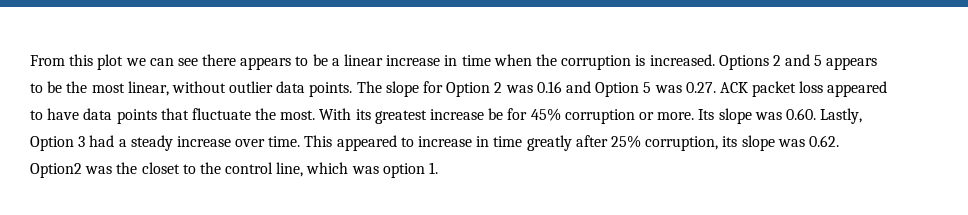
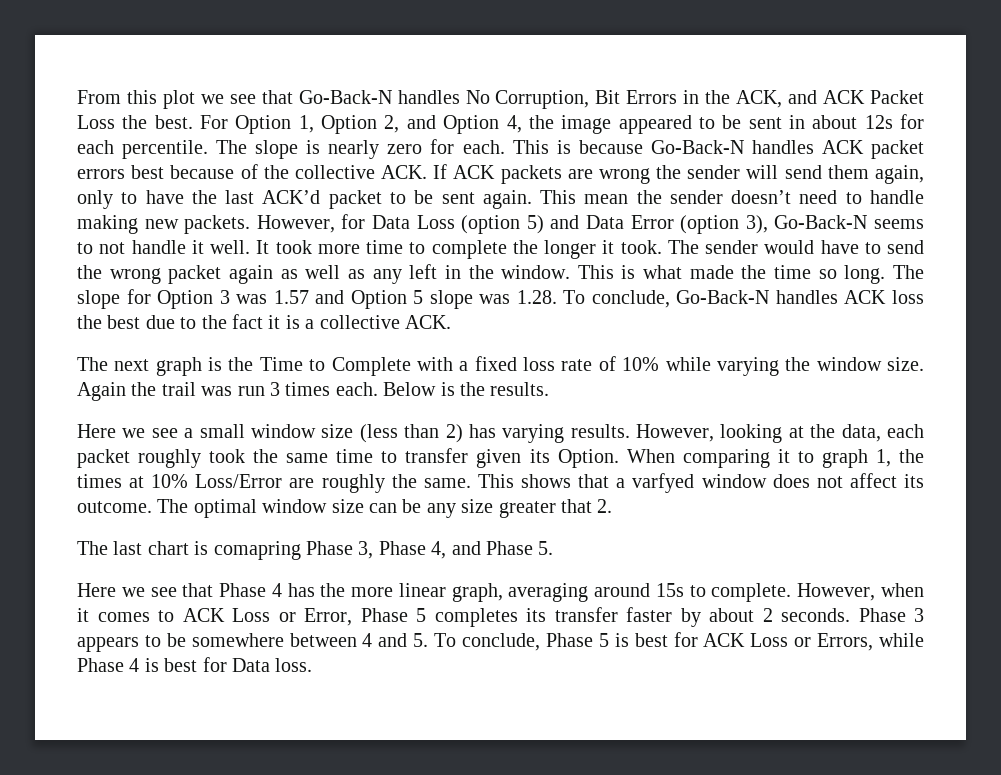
- From this plot we can see there appears to be a linear increase in time when the corruption is increased. Options 2 and 5 appears to be the most linear, without outlier data points. The slope for Option 2 was 0.16 and Option 5 was 0.27. ACK packet loss appeared to have data points that fluctuate the most. With its greatest increase be for 45% corruption or more. Its slope was 0.60. Lastly, Option 3 had a steady increase over time. This appeared to increase in time greatly after 25% corruption, its slope was 0.62. Option2 was the closet to the control line, which was option 1.
+ From this plot we see that Go-Back-N handles No Corruption, Bit Errors in the ACK, and ACK Packet Loss the best. For Option 1, Option 2, and Option 4, the image appeared to be sent in about 12s for each percentile. The slope is nearly zero for each. This is because Go-Back-N handles ACK packet errors best because of the collective ACK. If ACK packets are wrong the sender will send them again, only to have the last ACK’d packet to be sent again. This mean the sender doesn’t need to handle making new packets. However, for Data Loss (option 5) and Data Error (option 3), Go-Back-N seems to not handle it well. It took more time to complete the longer it took. The sender would have to send the wrong packet again as well as any left in the window. This is what made the time so long. The slope for Option 3 was 1.57 and Option 5 slope was 1.28. To conclude, Go-Back-N handles ACK loss the best due to the fact it is a collective ACK.
+ The next graph is the Time to Complete with a fixed loss rate of 10% while varying the window size. Again the trail was run 3 times each. Below is the results.
+ Here we see a small window size (less than 2) has varying results. However, looking at the data, each packet roughly took the same time to transfer given its Option. When comparing it to graph 1, the times at 10% Loss/Error are roughly the same. This shows that a varfyed window does not affect its outcome. The optimal window size can be any size greater that 2.
+ The last chart is comapring Phase 3, Phase 4, and Phase 5.
+ Here we see that Phase 4 has the more linear graph, averaging around 15s to complete. However, when it comes to ACK Loss or Error, Phase 5 completes its transfer faster by about 2 seconds. Phase 3 appears to be somewhere between 4 and 5. To conclude, Phase 5 is best for ACK Loss or Errors, while Phase 4 is best for Data loss.

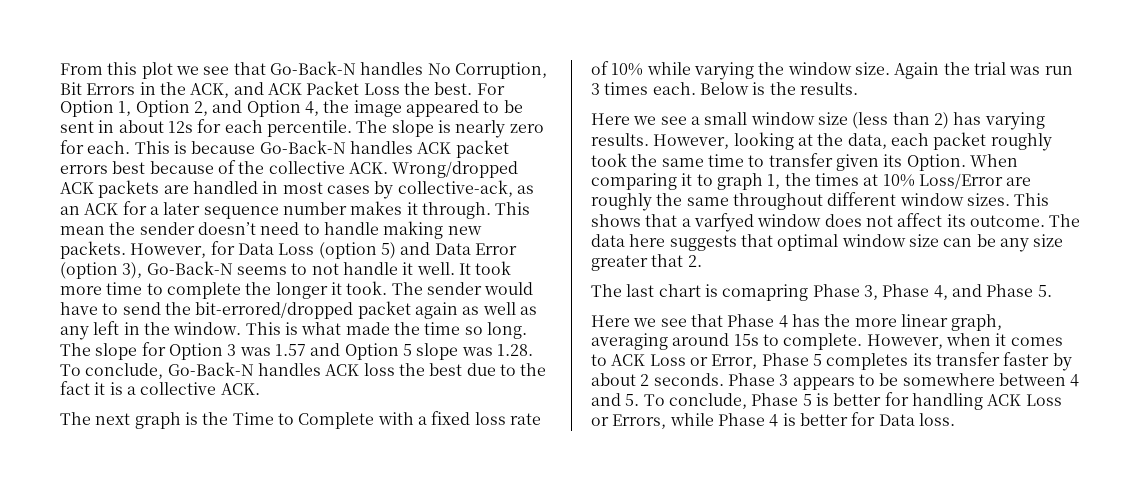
- This is because Go-Back-N handles ACK packet errors best because of the collective ACK. If ACK packets are wrong the sender will send them again, only to have the last ACK’d packet to be sent again.
+ This is because Go-Back-N handles ACK packet errors best because of the collective ACK. Wrong/dropped ACK packets are handled in most cases by collective-ack, as an ACK for a later sequence number makes it through.
- The sender would have to send the wrong packet again as well as any left in the window.
+ The sender would have to send the bit-errored/dropped packet again as well as any left in the window.
- Again the trail was run 3 times each.
+ Again the trial was run 3 times each.
- When comparing it to graph 1, the times at 10% Loss/Error are roughly the same.
+ When comparing it to graph 1, the times at 10% Loss/Error are roughly the same throughout different window sizes.
- The optimal window size can be any size greater that 2.
+ The data here suggests that optimal window size can be any size greater that 2.
- Phase 3 appears to be somewhere between 4 and 5. To conclude, Phase 5 is best for ACK Loss or Errors, while Phase 4 is best for Data loss.
+ Phase 3 appears to be somewhere between 4 and 5. To conclude, Phase 5 is better for handling ACK Loss or Errors, while Phase 4 is better for Data loss.

